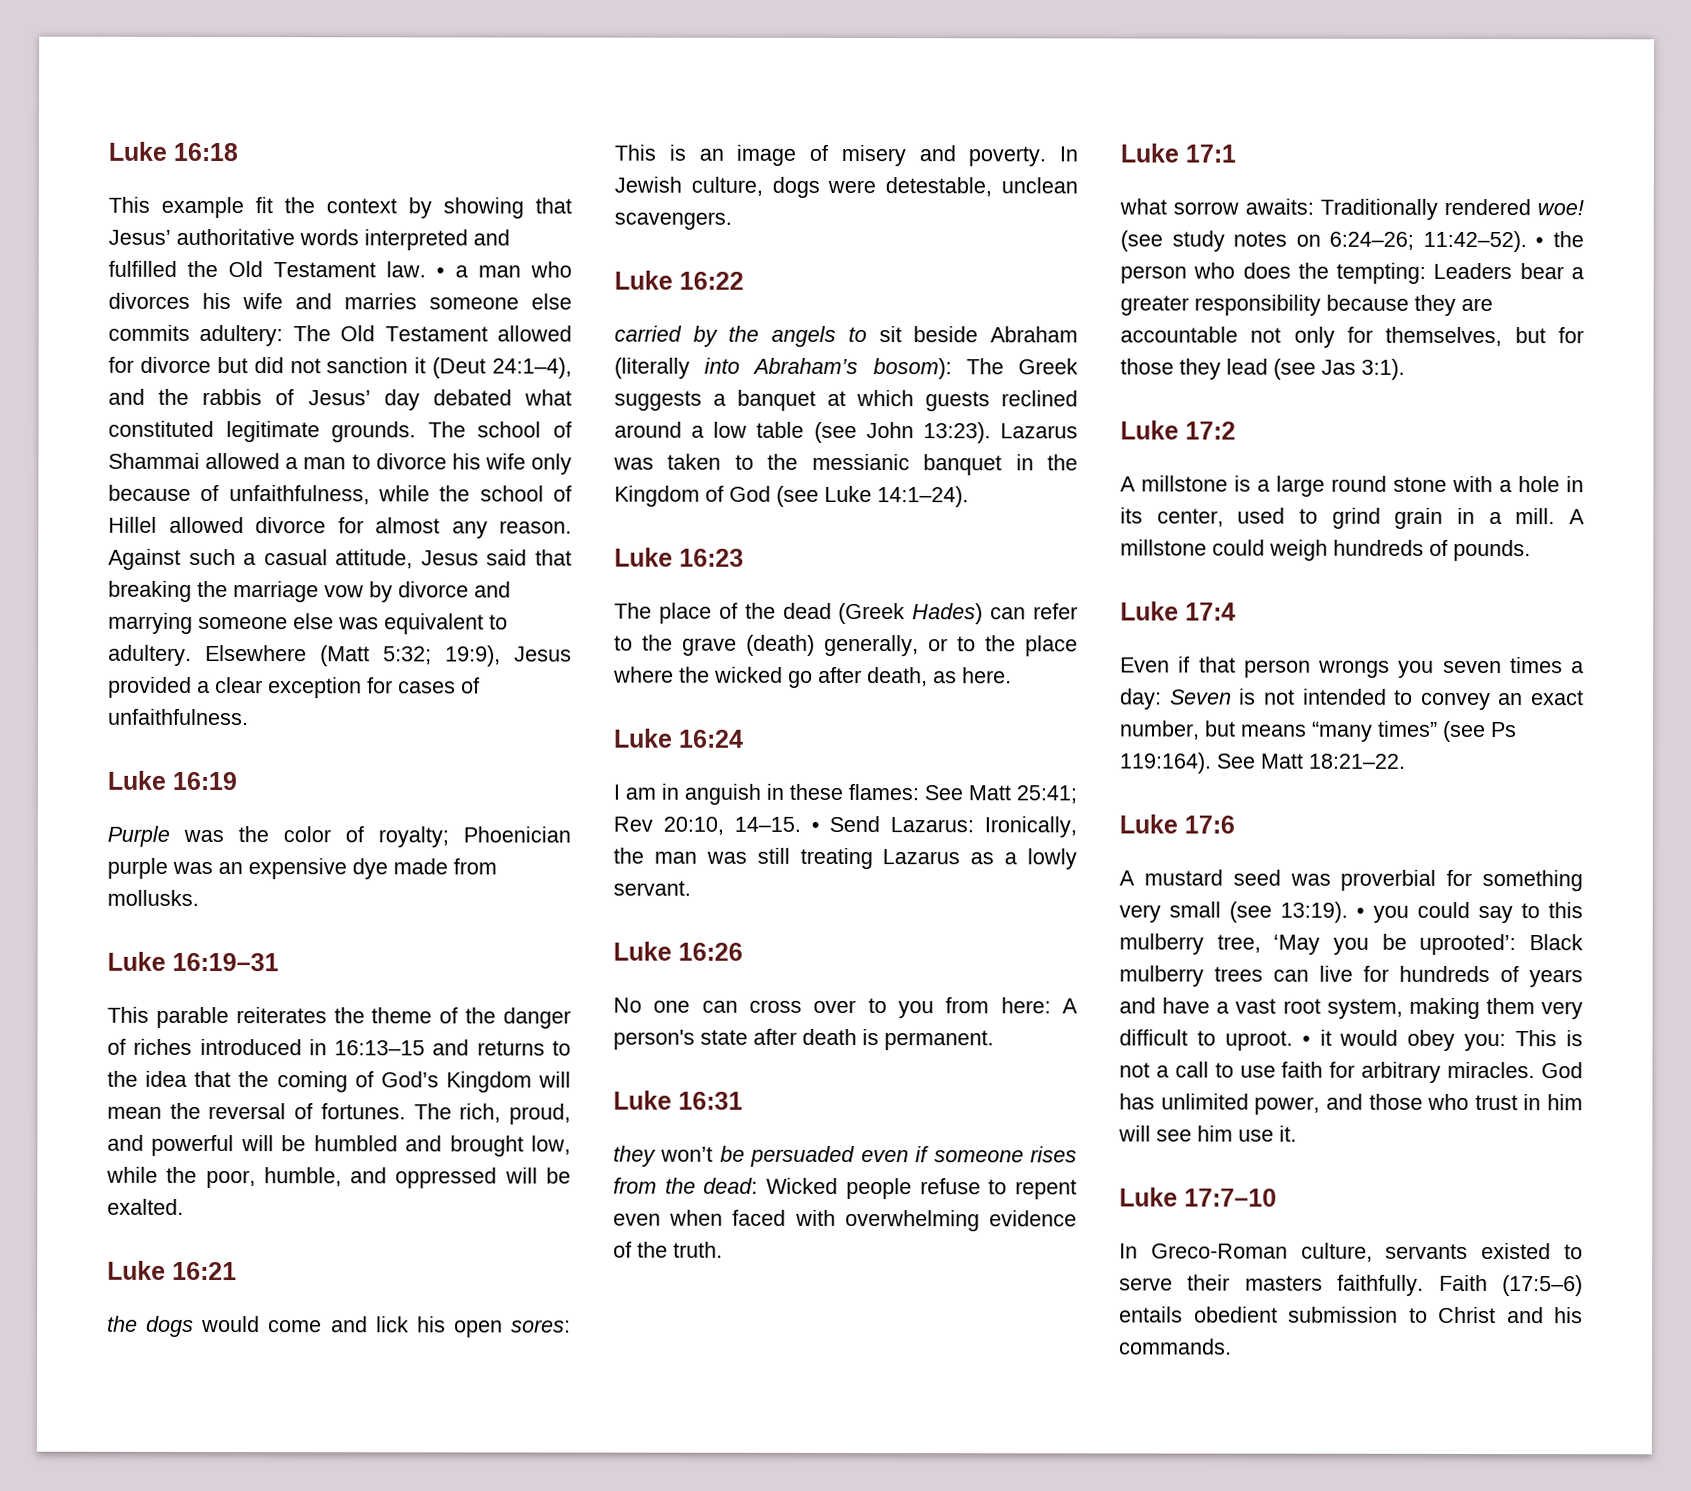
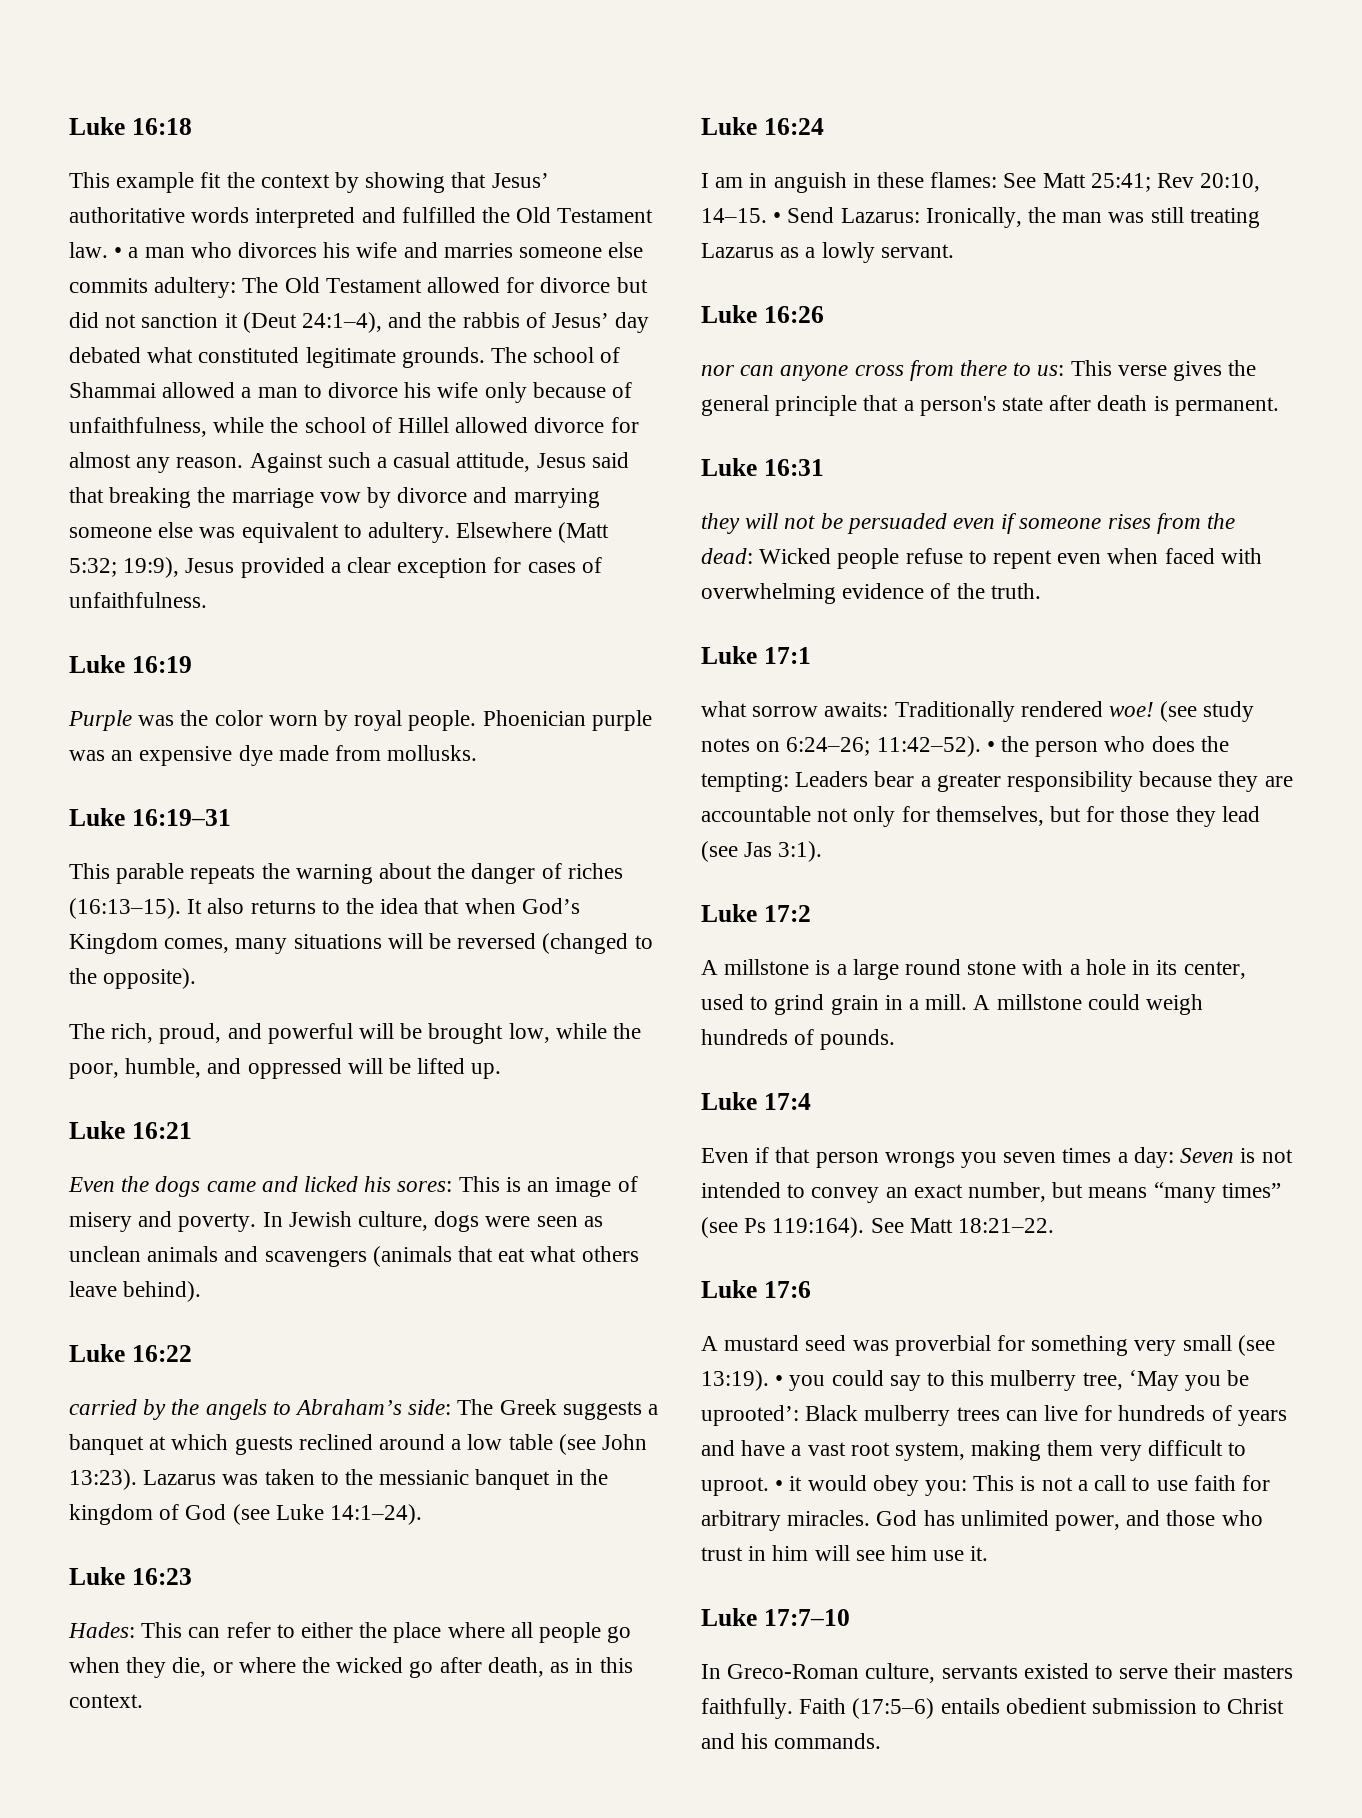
- Purple was the color of royalty; Phoenician purple was an expensive dye made from mollusks.
+ Purple was the color worn by royal people. Phoenician purple was an expensive dye made from mollusks.
- This parable reiterates the theme of the danger of riches introduced in 16:13–15 and returns to the idea that the coming of God’s Kingdom will mean the reversal of fortunes. The rich, proud, and powerful will be humbled and brought low, while the poor, humble, and oppressed will be exalted.
+ This parable repeats the warning about the danger of riches (16:13–15). It also returns to the idea that when God’s Kingdom comes, many situations will be reversed (changed to the opposite).
+ The rich, proud, and powerful will be brought low, while the poor, humble, and oppressed will be lifted up.
- the dogs would come and lick his open sores: This is an image of misery and poverty.
+ Even the dogs came and licked his sores: This is an image of misery and poverty.
- In Jewish culture, dogs were detestable, unclean scavengers.
+ In Jewish culture, dogs were seen as unclean animals and scavengers (animals that eat what others leave behind).
- carried by the angels to sit beside Abraham (literally into Abraham’s bosom): The Greek suggests a banquet at which guests reclined around a low table (see John 13:23).
+ carried by the angels to Abraham’s side: The Greek suggests a banquet at which guests reclined around a low table (see John 13:23).
- Lazarus was taken to the messianic banquet in the Kingdom of God (see Luke 14:1–24).
+ Lazarus was taken to the messianic banquet in the kingdom of God (see Luke 14:1–24).
- The place of the dead (Greek Hades) can refer to the grave (death) generally, or to the place where the wicked go after death, as here.
+ Hades: This can refer to either the place where all people go when they die, or where the wicked go after death, as in this context.
- No one can cross over to you from here: A person's state after death is permanent.
+ nor can anyone cross from there to us: This verse gives the general principle that a person's state after death is permanent.
- they won’t be persuaded even if someone rises from the dead: Wicked people refuse to repent even when faced with overwhelming evidence of the truth.
+ they will not be persuaded even if someone rises from the dead: Wicked people refuse to repent even when faced with overwhelming evidence of the truth.

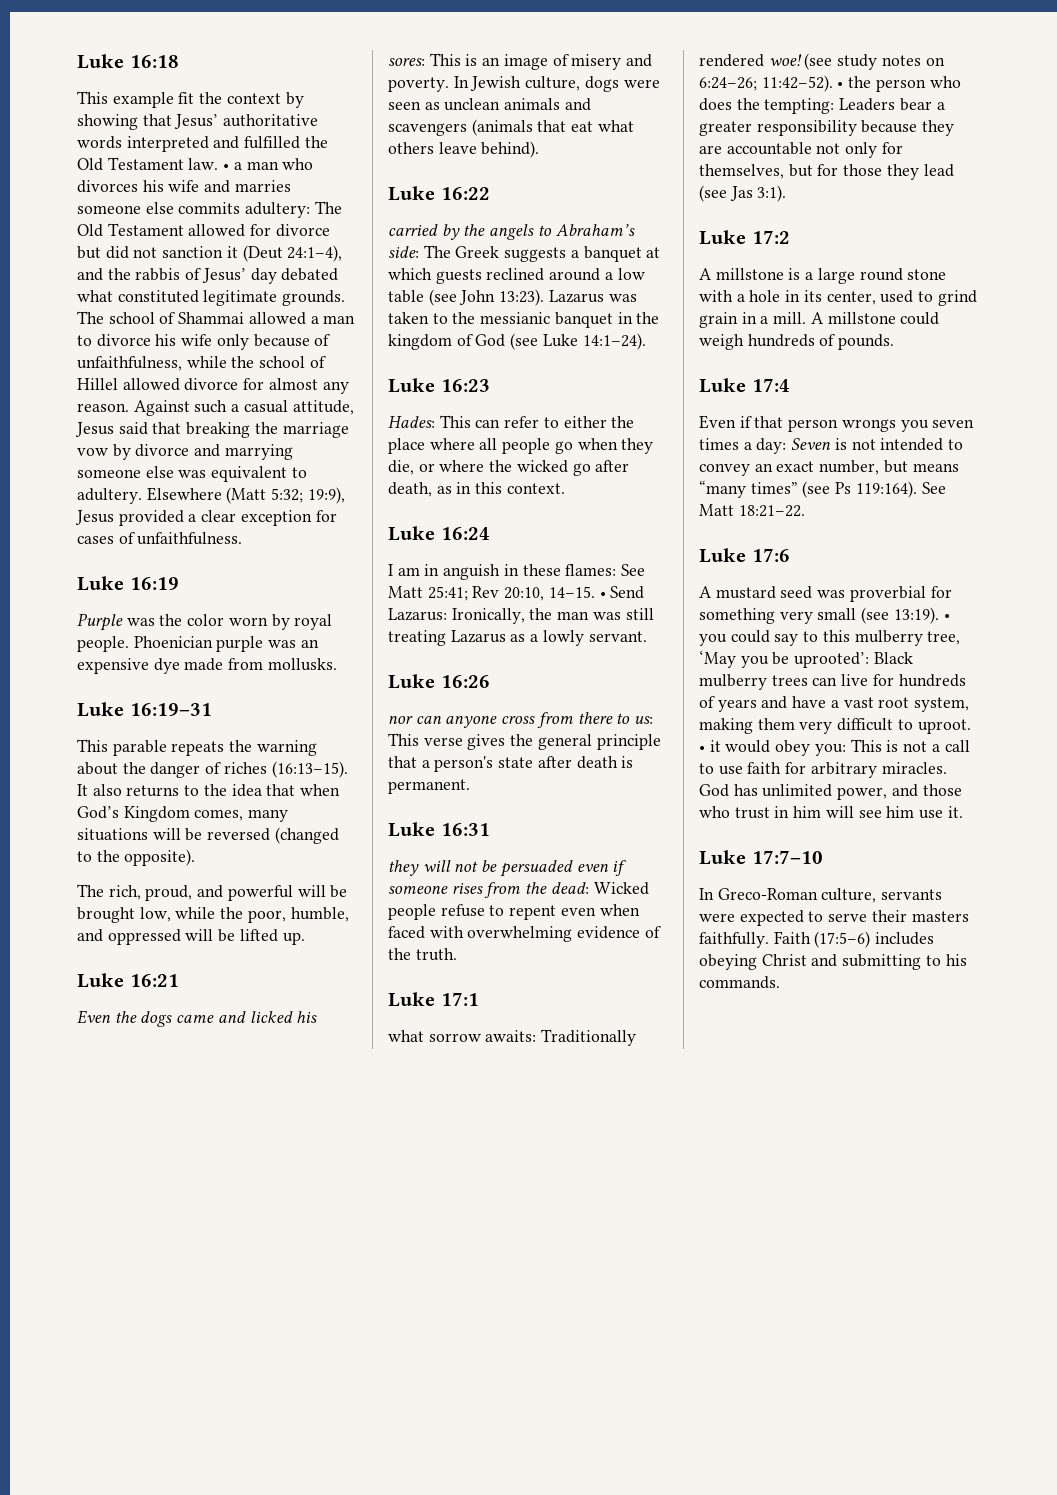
- In Greco-Roman culture, servants existed to serve their masters faithfully.
+ In Greco-Roman culture, servants were expected to serve their masters faithfully.
- Faith (17:5–6) entails obedient submission to Christ and his commands.
+ Faith (17:5–6) includes obeying Christ and submitting to his commands.

